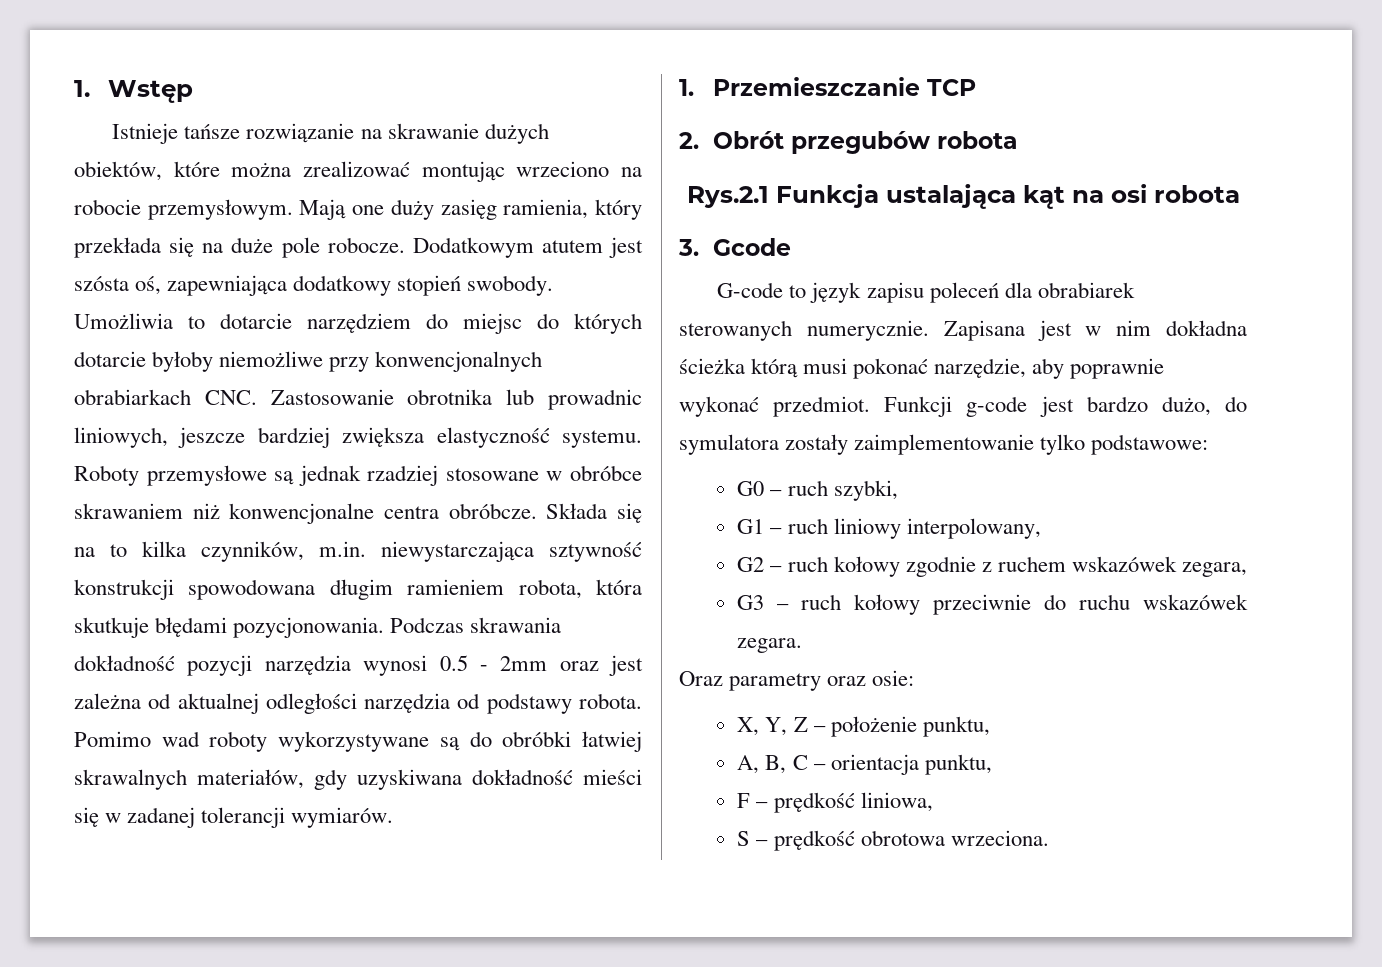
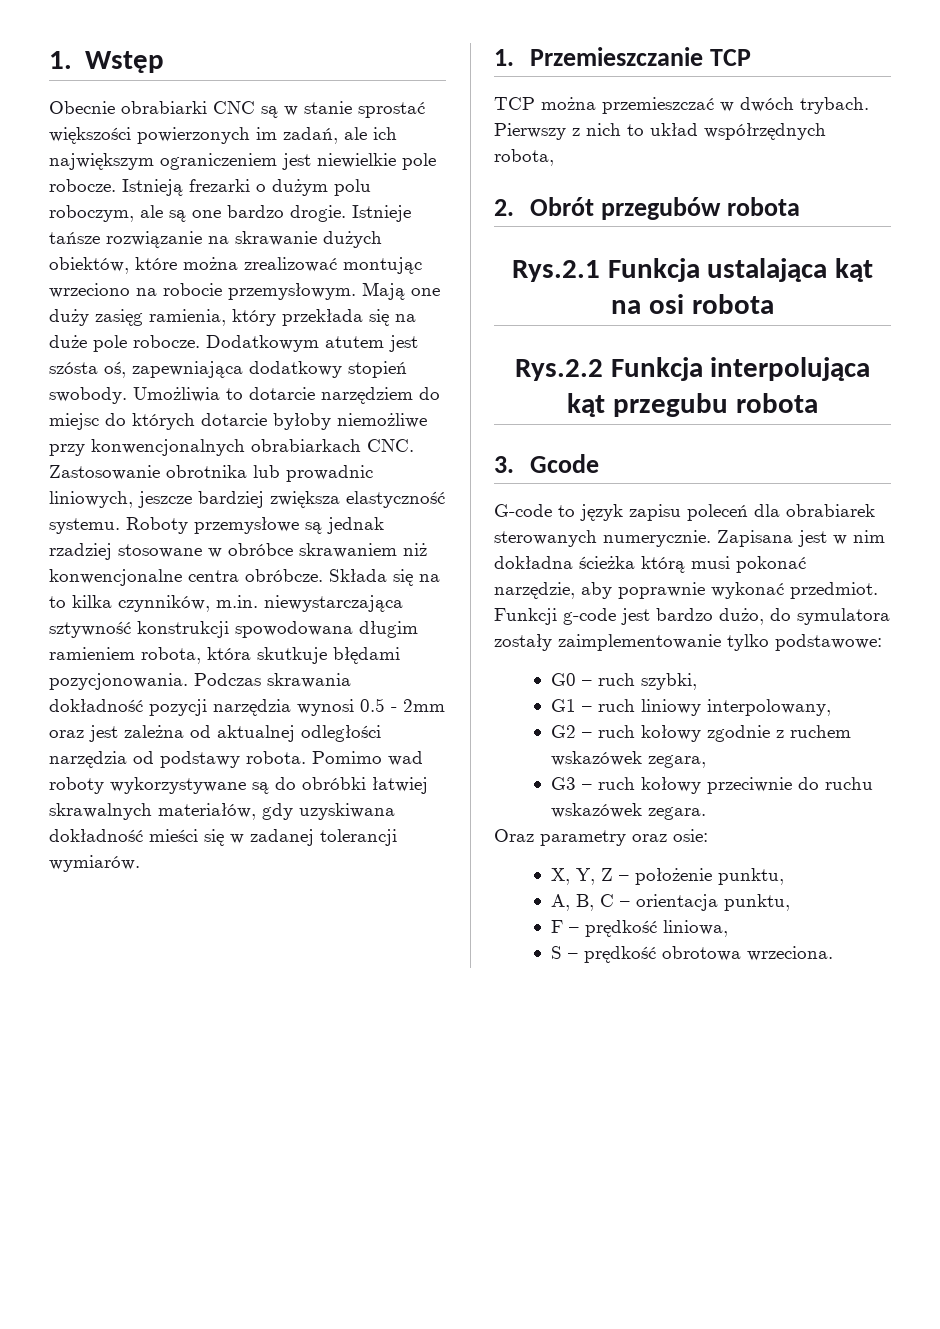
+ Obecnie obrabiarki CNC są w stanie sprostać większości powierzonych im zadań, ale ich największym ograniczeniem jest niewielkie pole robocze. Istnieją frezarki o dużym polu roboczym, ale są one bardzo drogie.
+ TCP można przemieszczać w dwóch trybach. Pierwszy z nich to układ współrzędnych robota,
+ Rys.2.2 Funkcja interpolująca kąt przegubu robota

